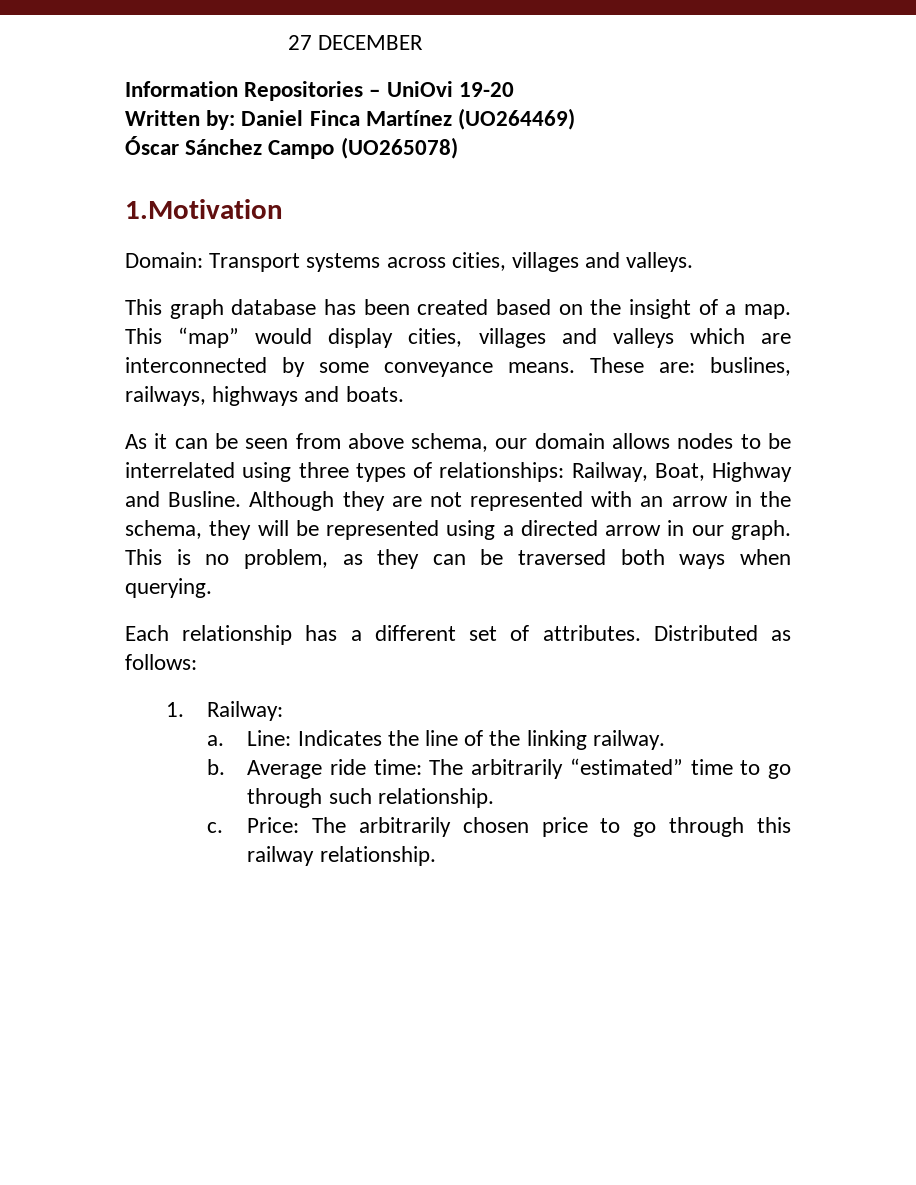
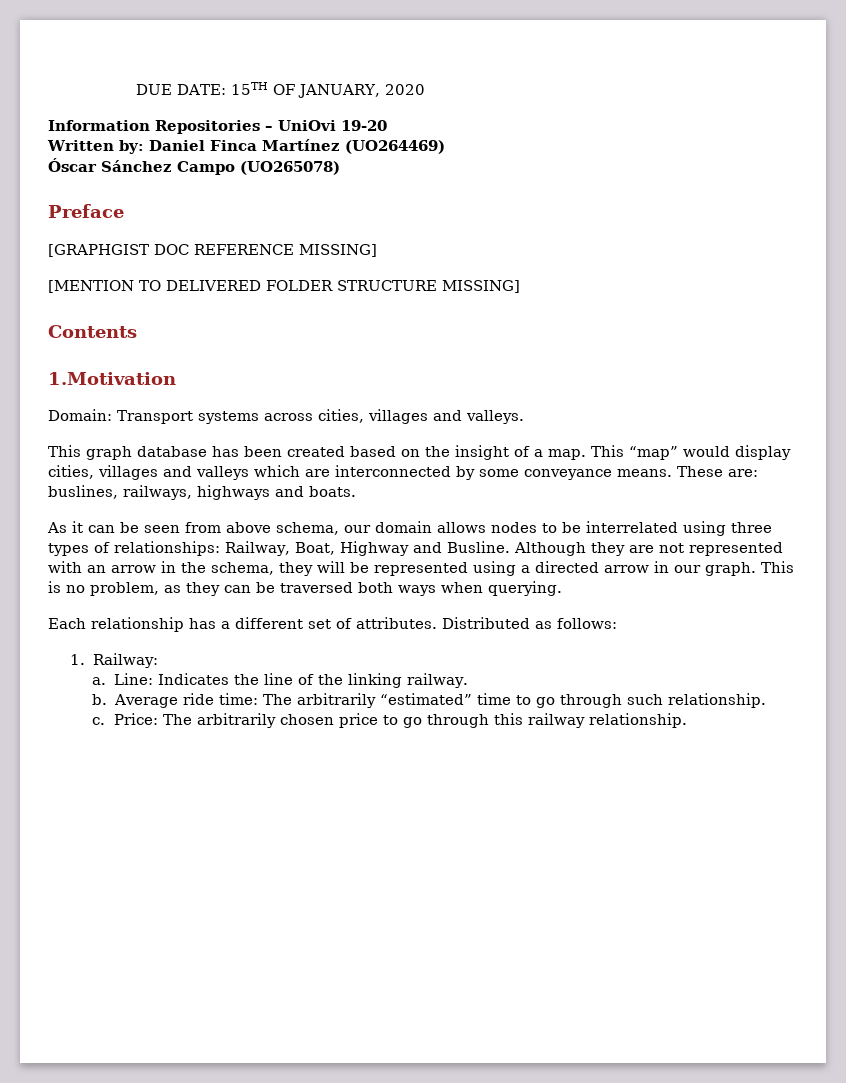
- 27 DECEMBER
+ DUE DATE: 15TH OF JANUARY, 2020
+ Preface
+ [GRAPHGIST DOC REFERENCE MISSING]
+ [MENTION TO DELIVERED FOLDER STRUCTURE MISSING]
+ Contents

